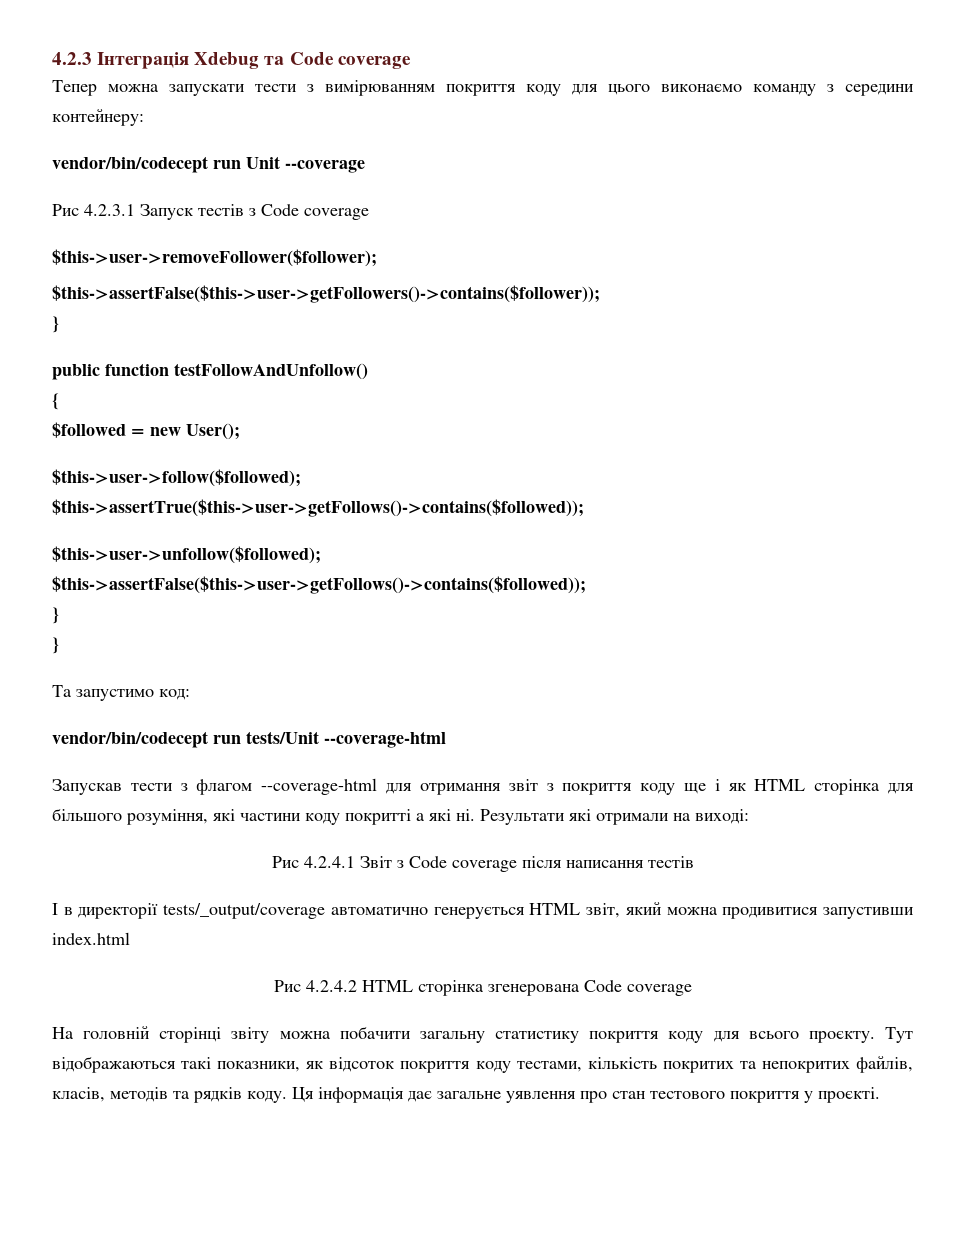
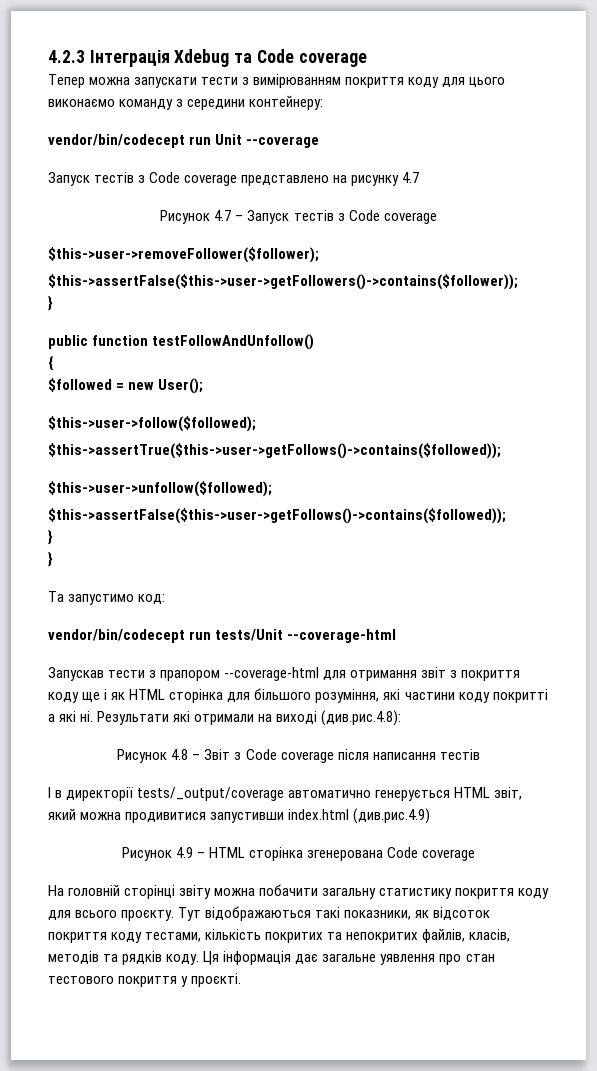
- Рис 4.2.3.1 Запуск тестів з Code coverage
+ Запуск тестів з Code coverage представлено на рисунку 4.7
+ Рисунок 4.7 – Запуск тестів з Code coverage
- Запускав тести з флагом --coverage-html для отримання звіт з покриття коду ще і як HTML сторінка для більшого розуміння, які частини коду покритті а які ні.
+ Запускав тести з прапором --coverage-html для отримання звіт з покриття коду ще і як HTML сторінка для більшого розуміння, які частини коду покритті а які ні.
- Результати які отримали на виході:
- Рис 4.2.4.1 Звіт з Code coverage після написання тестів
+ Результати які отримали на виході (див.рис.4.8):
+ Рисунок 4.8 – Звіт з Code coverage після написання тестів
- І в директорії tests/_output/coverage автоматично генерується HTML звіт, який можна продивитися запустивши index.html
- Рис 4.2.4.2 HTML сторінка згенерована Code coverage
+ І в директорії tests/_output/coverage автоматично генерується HTML звіт, який можна продивитися запустивши index.html (див.рис.4.9)
+ Рисунок 4.9 – HTML сторінка згенерована Code coverage

